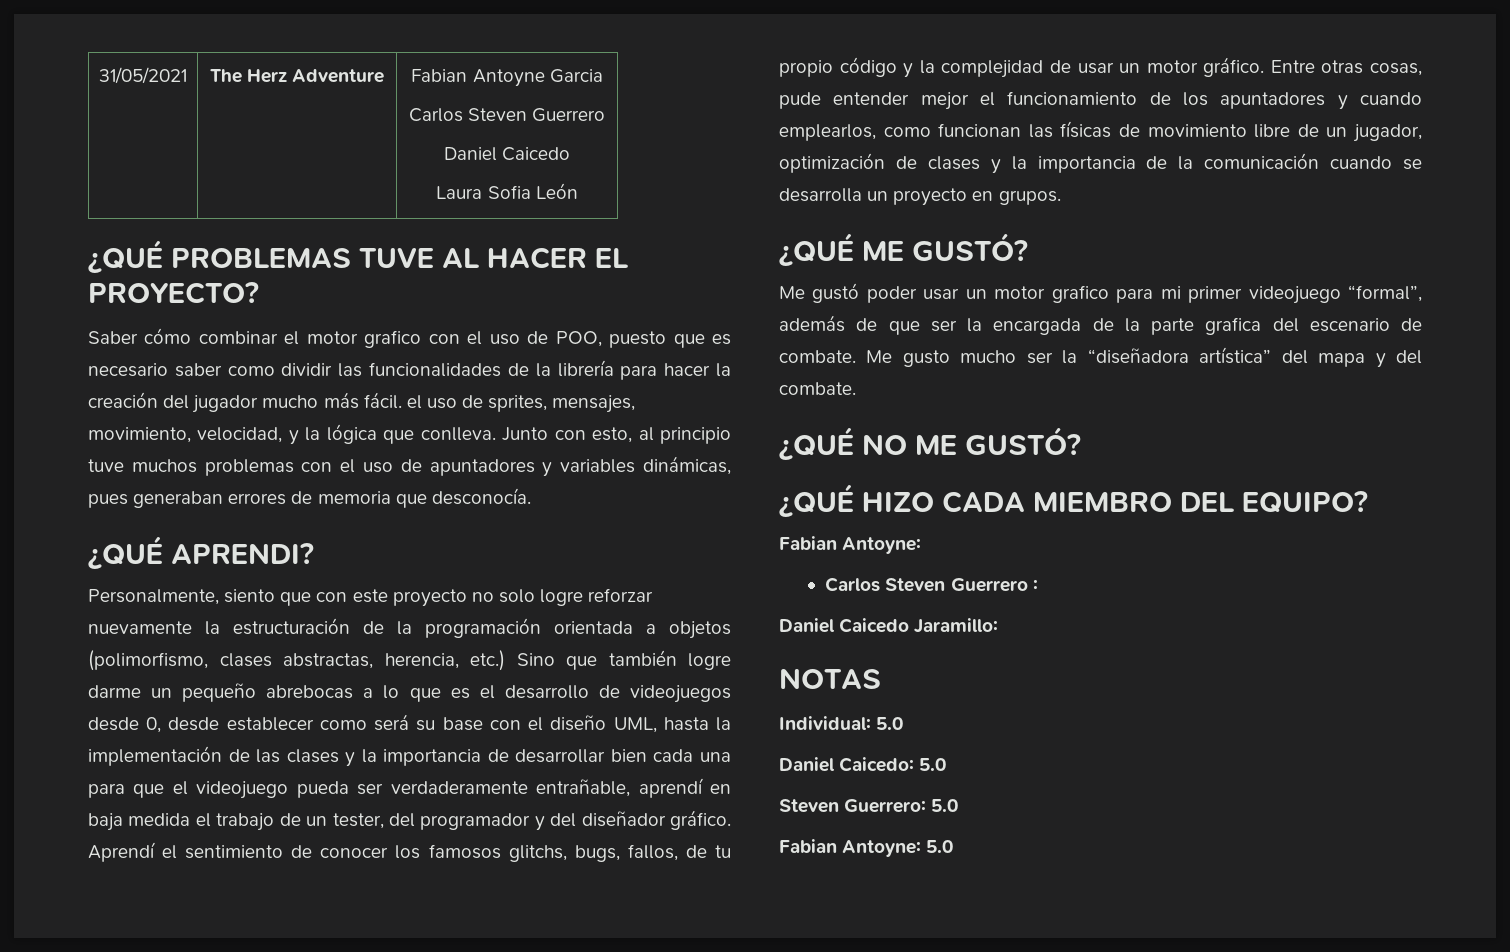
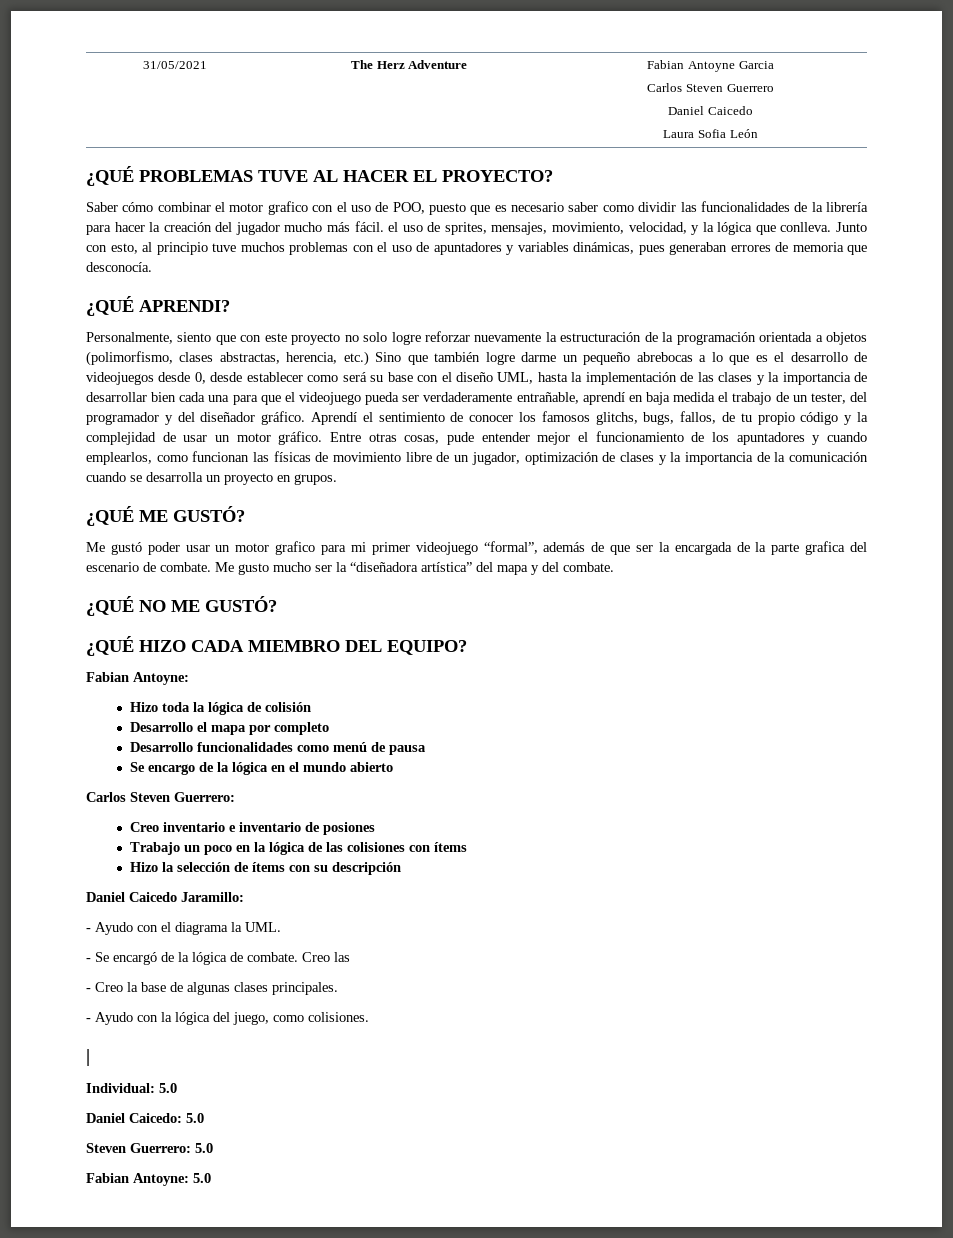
- Carlos Steven Guerrero :
+ Hizo toda la lógica de colisión
+ Desarrollo el mapa por completo
+ Desarrollo funcionalidades como menú de pausa
+ Se encargo de la lógica en el mundo abierto
+ Carlos Steven Guerrero:
+ Creo inventario e inventario de posiones
+ Trabajo un poco en la lógica de las colisiones con ítems
+ Hizo la selección de ítems con su descripción
  Daniel Caicedo Jaramillo:
- NOTAS
+ - Ayudo con el diagrama la UML.
+ - Se encargó de la lógica de combate. Creo las
+ - Creo la base de algunas clases principales.
+ - Ayudo con la lógica del juego, como colisiones.
+ |

